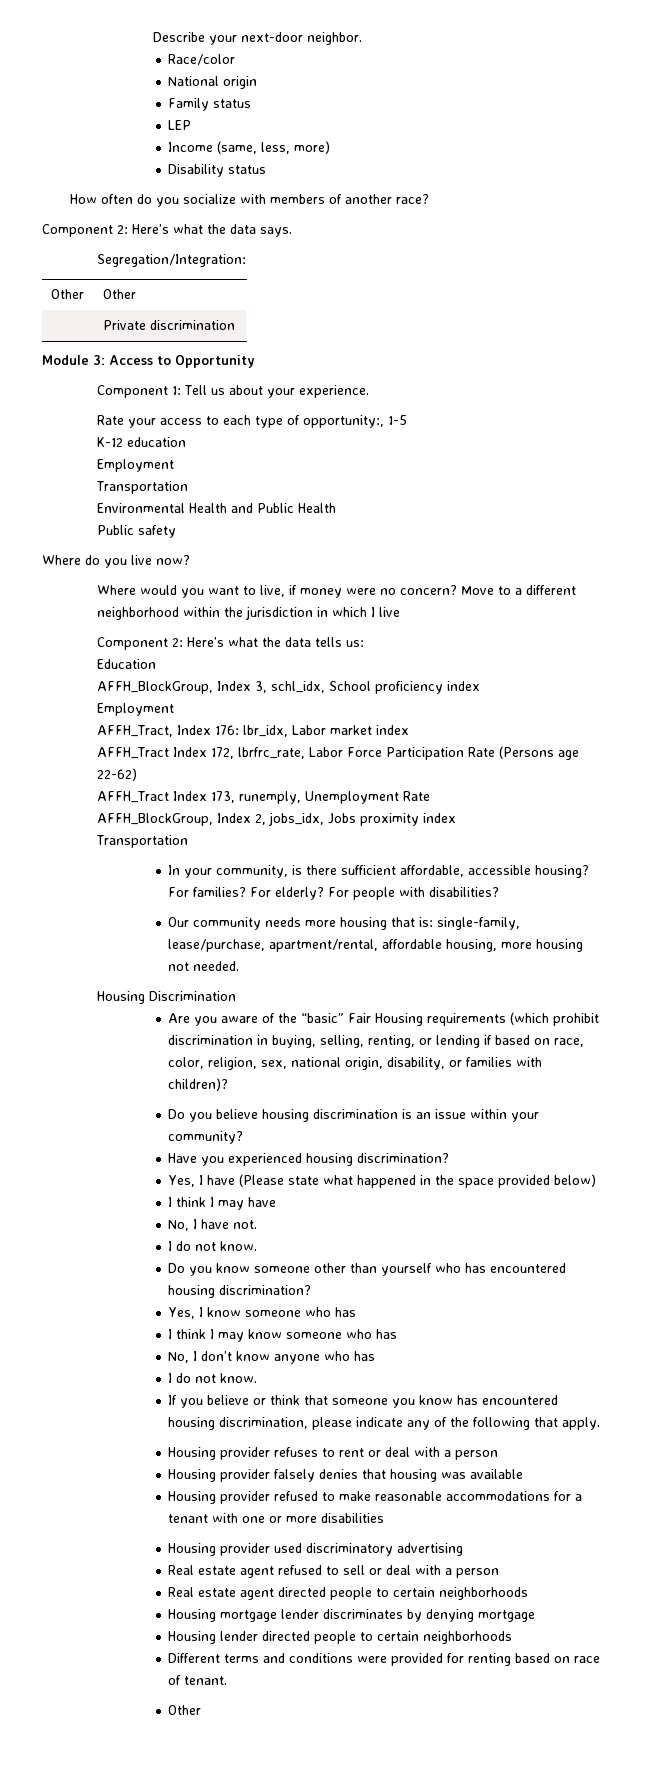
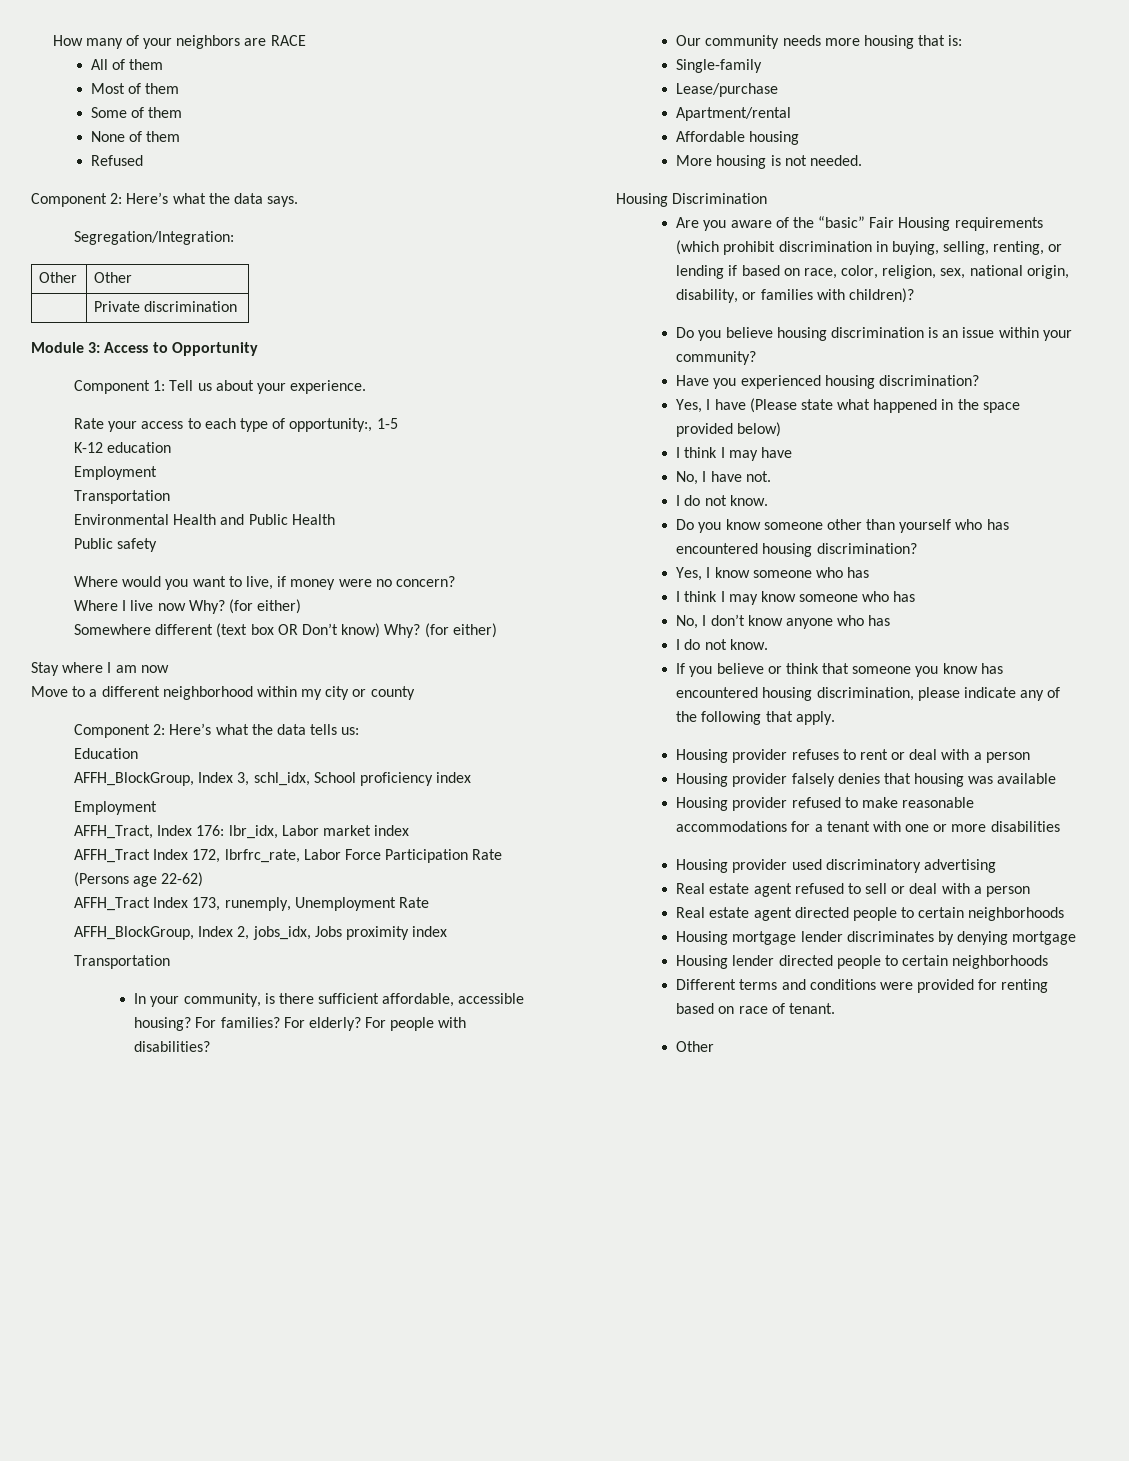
- Describe your next-door neighbor.
- Race/color
- National origin
- Family status
- LEP
- Income (same, less, more)
- Disability status
- How often do you socialize with members of another race?
+ How many of your neighbors are RACE
+ All of them
+ Most of them
+ Some of them
+ None of them
+ Refused
- Where do you live now?
- Where would you want to live, if money were no concern? Move to a different neighborhood within the jurisdiction in which I live
+ Where would you want to live, if money were no concern?
+ Where I live now Why? (for either)
+ Somewhere different (text box OR Don’t know) Why? (for either)
+ Stay where I am now
+ Move to a different neighborhood within my city or county
- Our community needs more housing that is: single-family, lease/purchase, apartment/rental, affordable housing, more housing not needed.
+ Our community needs more housing that is:
+ Single-family
+ Lease/purchase
+ Apartment/rental
+ Affordable housing
+ More housing is not needed.

